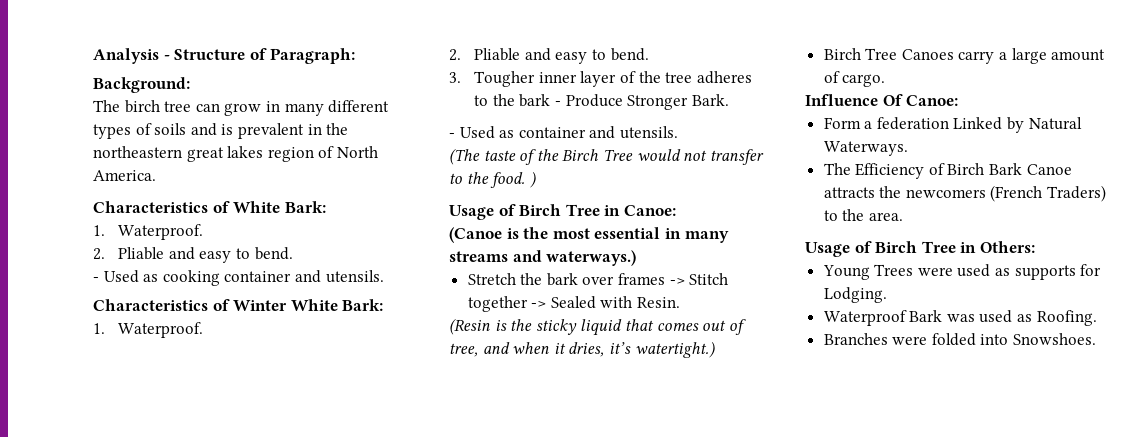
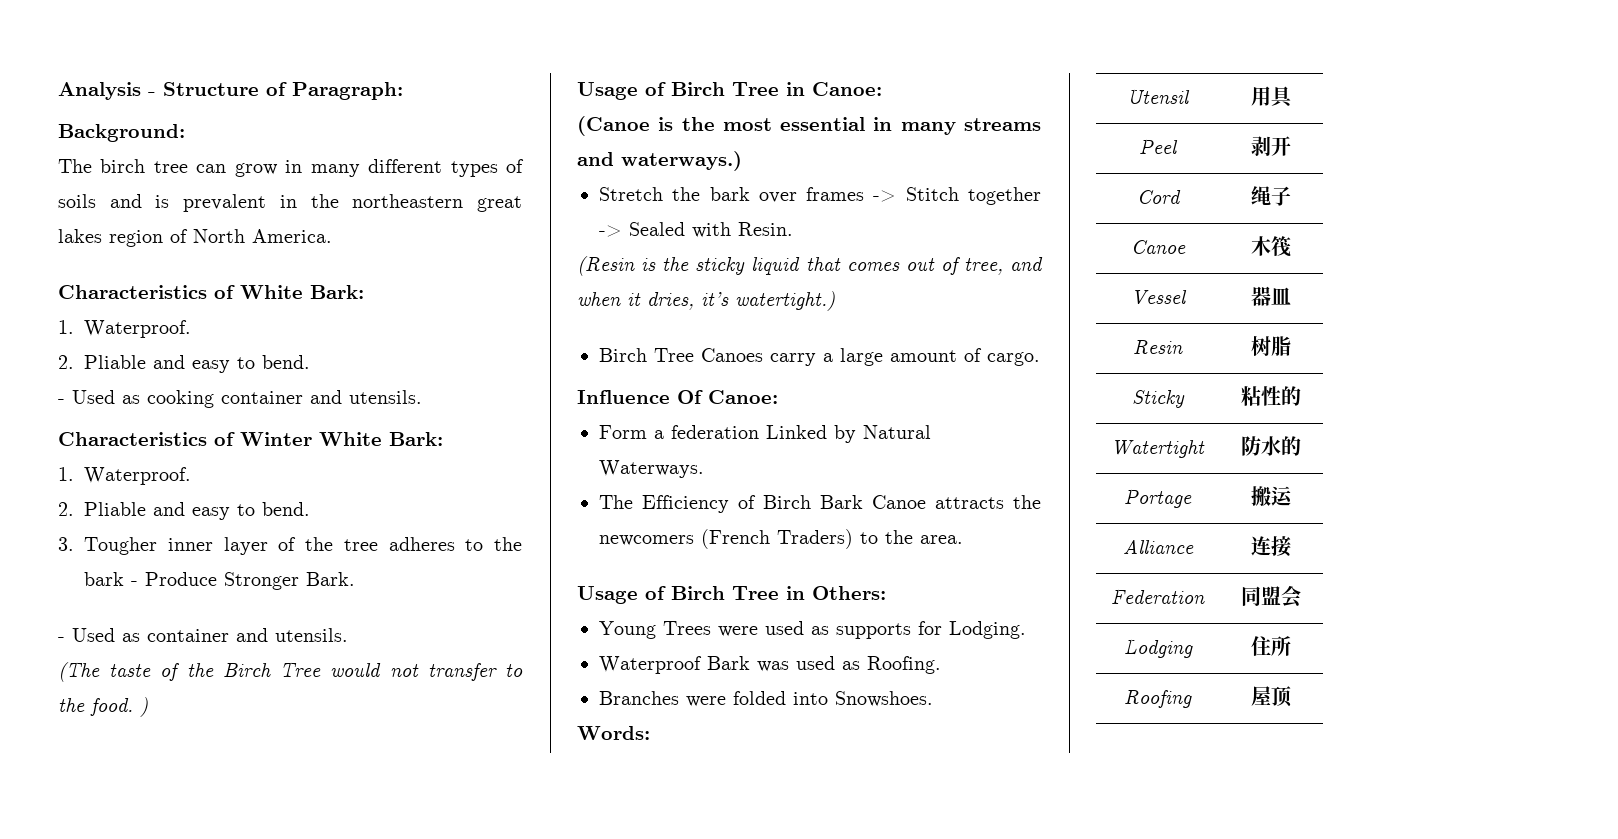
+ Words:
+ Utensil | 用具
+ Peel | 剥开
+ Cord | 绳子
+ Canoe | 木筏
+ Vessel | 器皿
+ Resin | 树脂
+ Sticky | 粘性的
+ Watertight | 防水的
+ Portage | 搬运
+ Alliance | 连接
+ Federation | 同盟会
+ Lodging | 住所
+ Roofing | 屋顶

